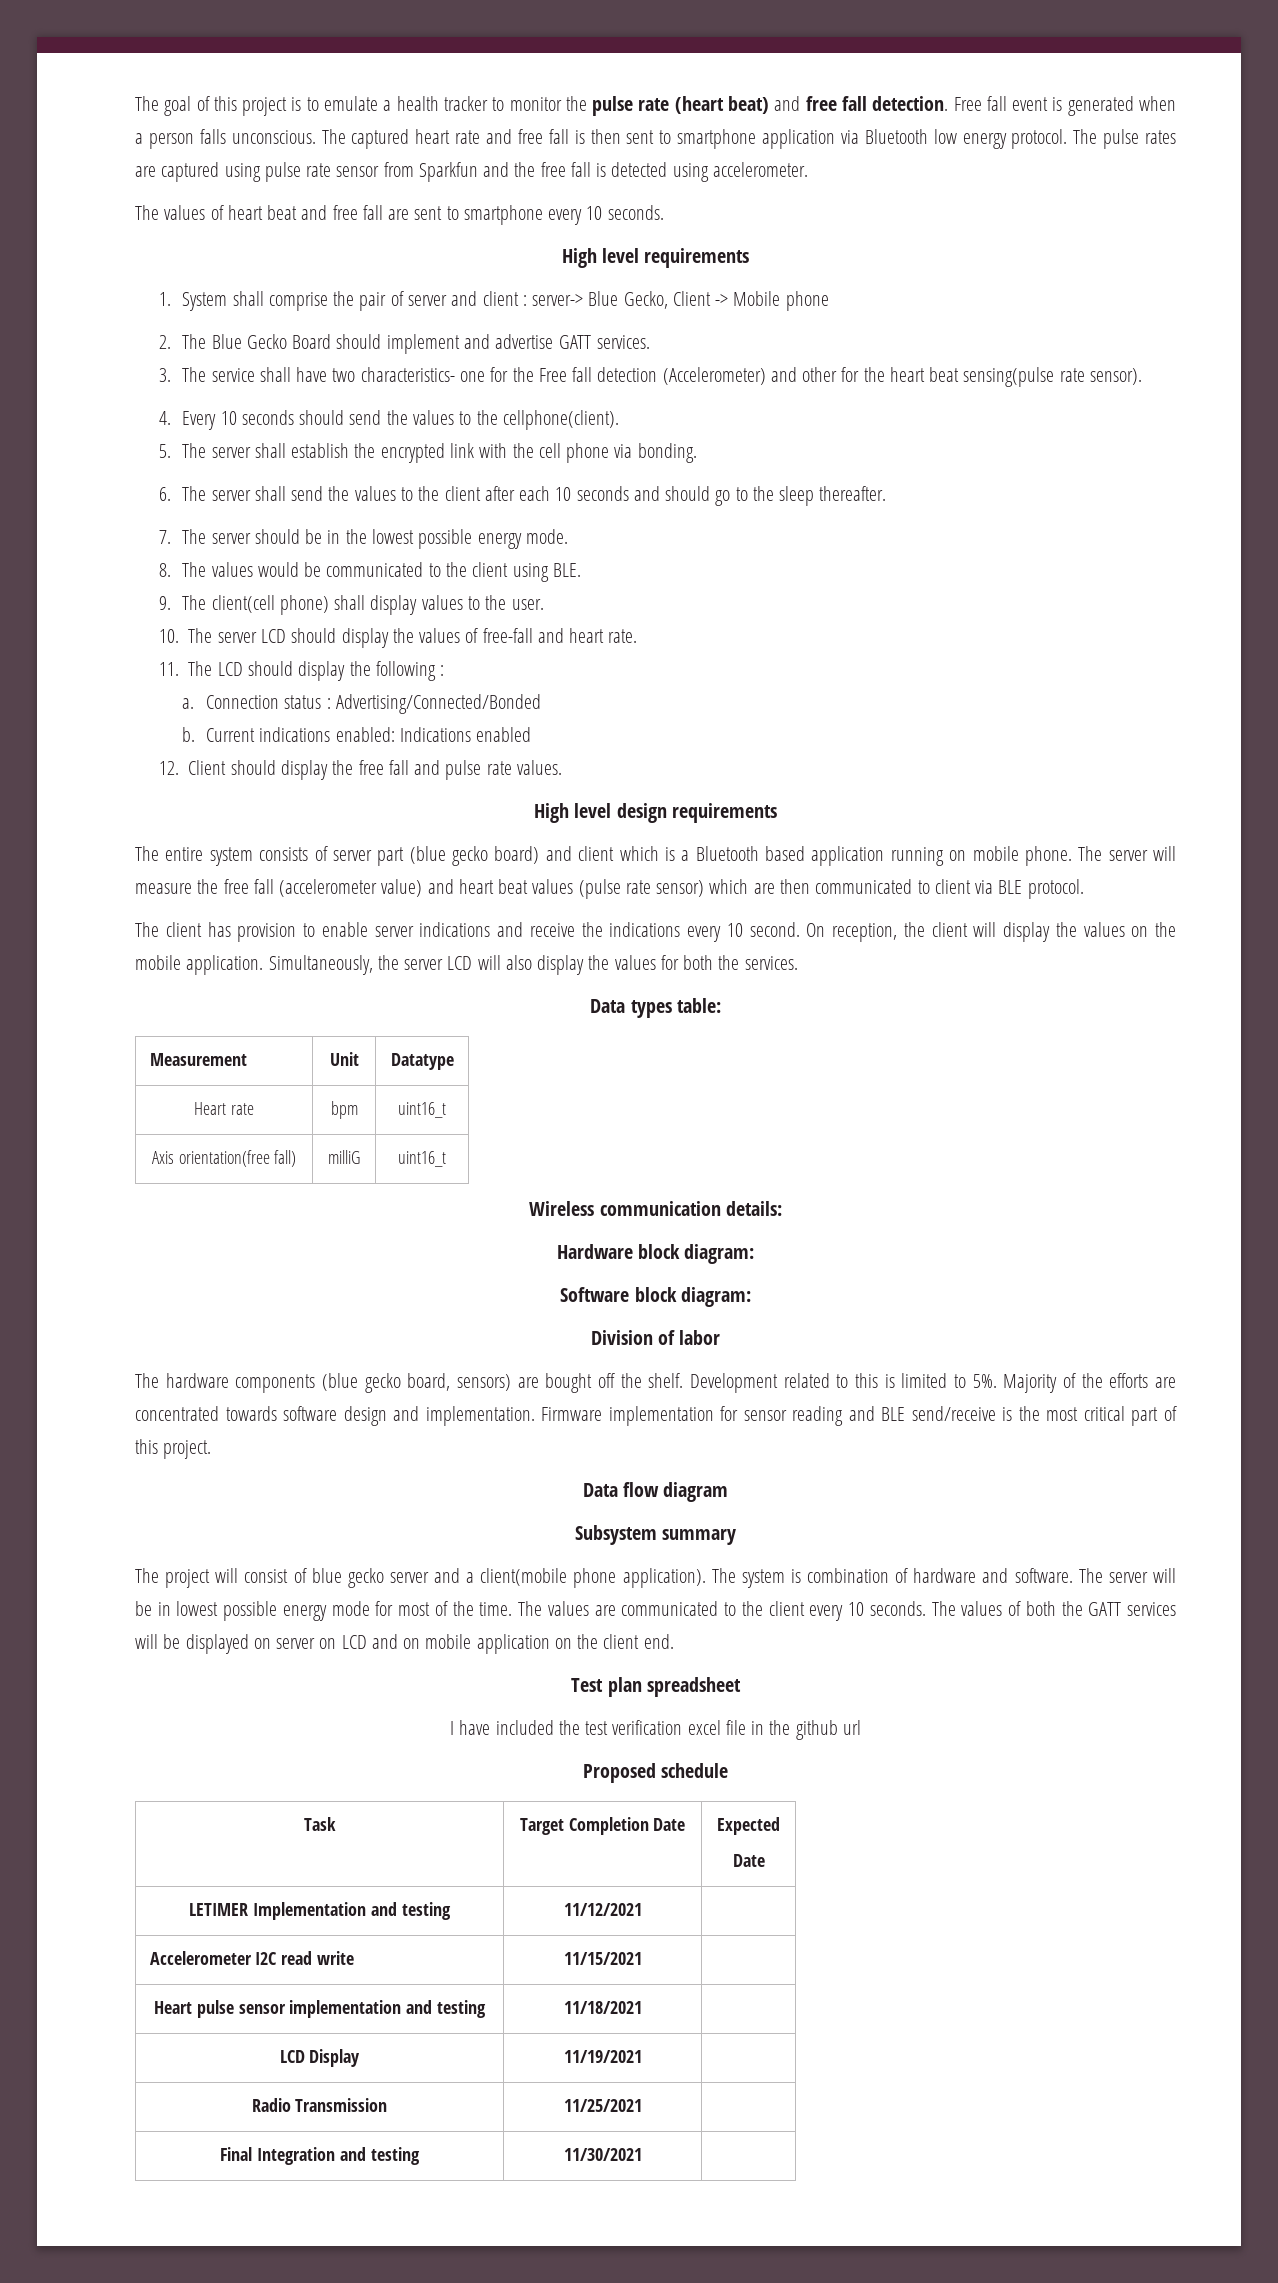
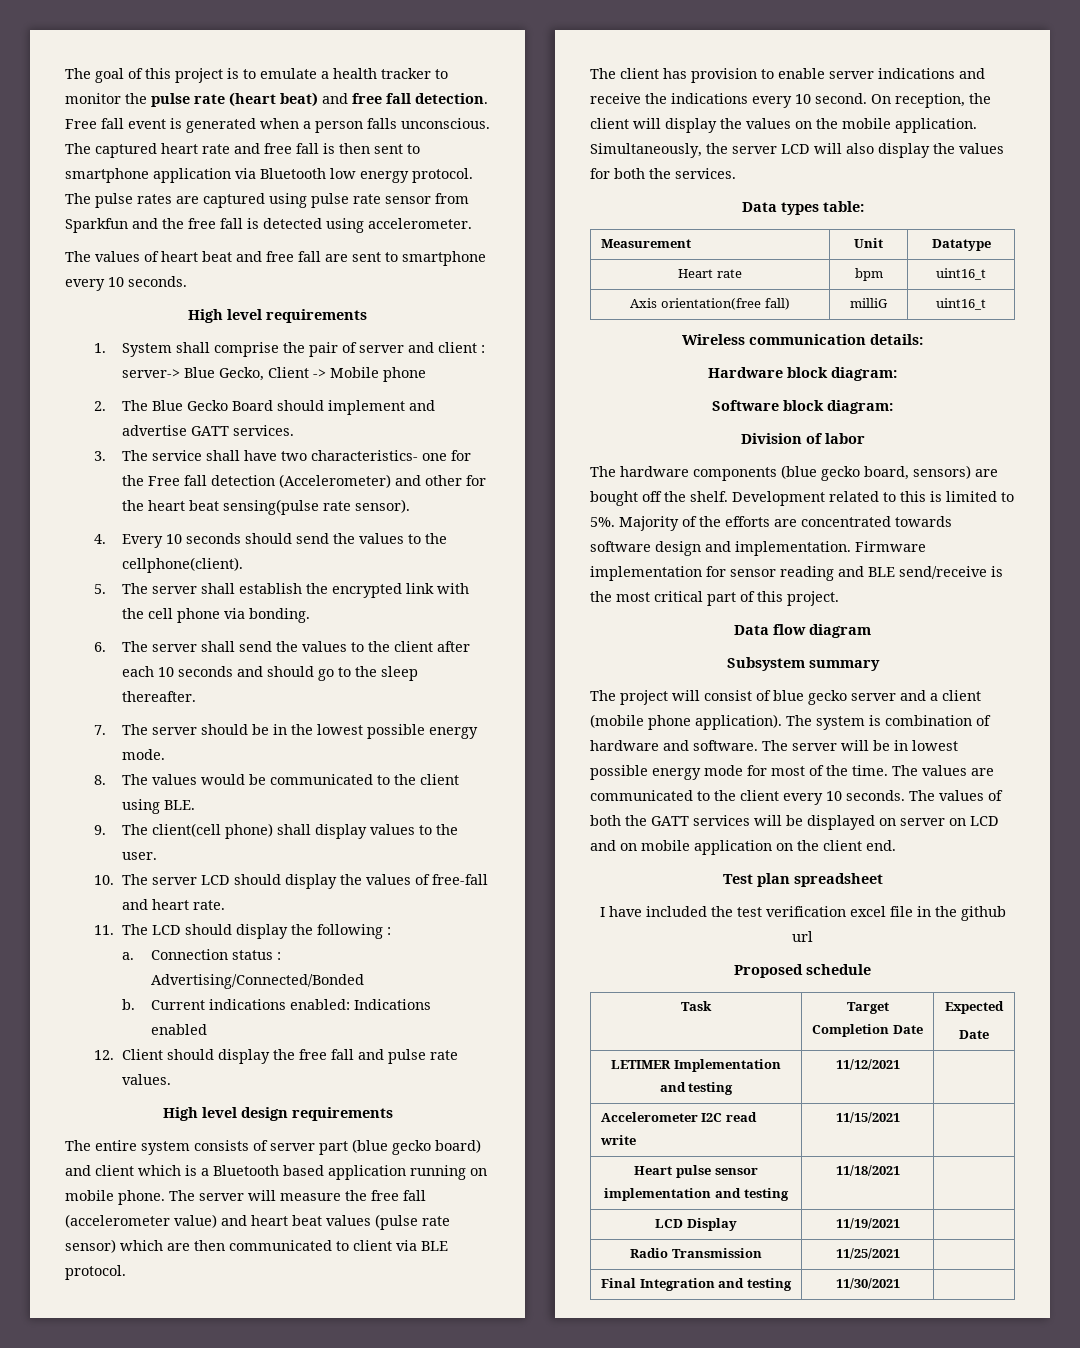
- The project will consist of blue gecko server and a client(mobile phone application).
+ The project will consist of blue gecko server and a client (mobile phone application).

